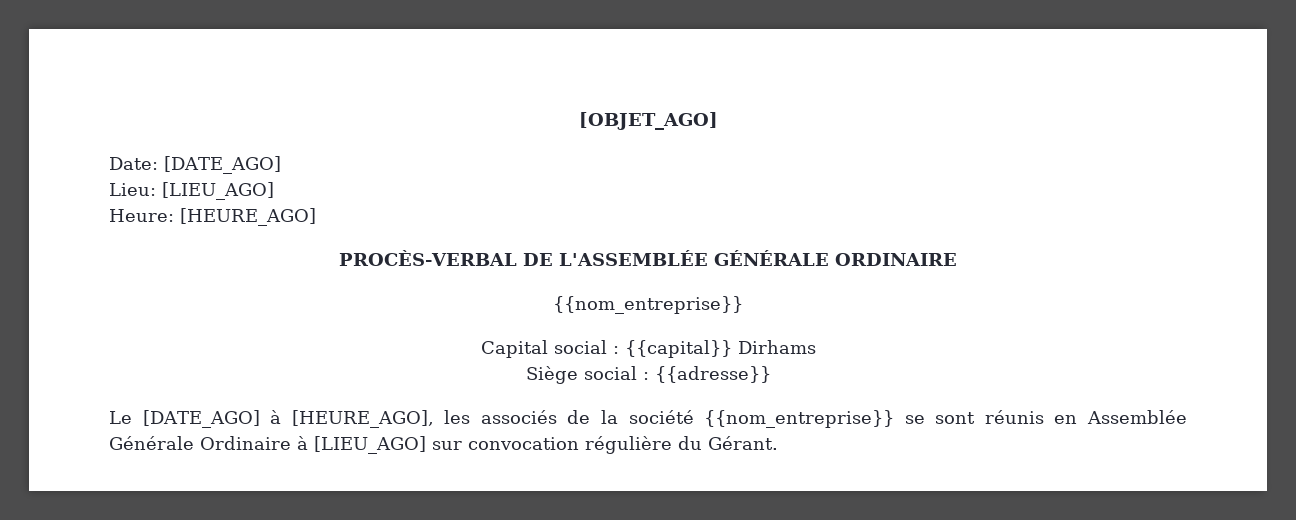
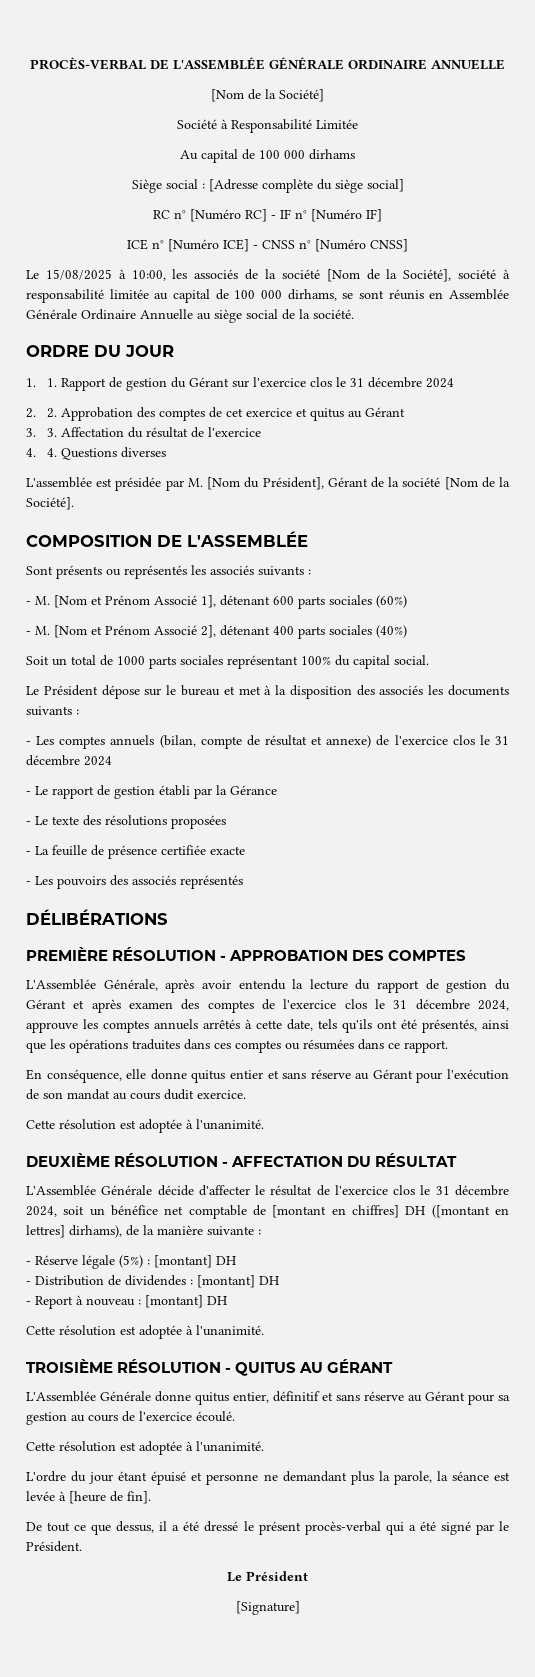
- [OBJET_AGO]
- Date: [DATE_AGO]
- Lieu: [LIEU_AGO]
- Heure: [HEURE_AGO]
- PROCÈS-VERBAL DE L'ASSEMBLÉE GÉNÉRALE ORDINAIRE
- {{nom_entreprise}}
- Capital social : {{capital}} Dirhams
- Siège social : {{adresse}}
- Le [DATE_AGO] à [HEURE_AGO], les associés de la société {{nom_entreprise}} se sont réunis en Assemblée Générale Ordinaire à [LIEU_AGO] sur convocation régulière du Gérant.
+ PROCÈS-VERBAL DE L'ASSEMBLÉE GÉNÉRALE ORDINAIRE ANNUELLE
+ [Nom de la Société]
+ Société à Responsabilité Limitée
+ Au capital de 100 000 dirhams
+ Siège social : [Adresse complète du siège social]
+ RC n° [Numéro RC] - IF n° [Numéro IF]
+ ICE n° [Numéro ICE] - CNSS n° [Numéro CNSS]
+ Le 15/08/2025 à 10:00, les associés de la société [Nom de la Société], société à responsabilité limitée au capital de 100 000 dirhams, se sont réunis en Assemblée Générale Ordinaire Annuelle au siège social de la société.
+ ORDRE DU JOUR
+ 1. 1. Rapport de gestion du Gérant sur l'exercice clos le 31 décembre 2024
+ 2. 2. Approbation des comptes de cet exercice et quitus au Gérant
+ 3. 3. Affectation du résultat de l'exercice
+ 4. 4. Questions diverses
+ L'assemblée est présidée par M. [Nom du Président], Gérant de la société [Nom de la Société].
+ COMPOSITION DE L'ASSEMBLÉE
+ Sont présents ou représentés les associés suivants :
+ - M. [Nom et Prénom Associé 1], détenant 600 parts sociales (60%)
+ - M. [Nom et Prénom Associé 2], détenant 400 parts sociales (40%)
+ Soit un total de 1000 parts sociales représentant 100% du capital social.
+ Le Président dépose sur le bureau et met à la disposition des associés les documents suivants :
+ - Les comptes annuels (bilan, compte de résultat et annexe) de l'exercice clos le 31 décembre 2024
+ - Le rapport de gestion établi par la Gérance
+ - Le texte des résolutions proposées
+ - La feuille de présence certifiée exacte
+ - Les pouvoirs des associés représentés
+ DÉLIBÉRATIONS
+ PREMIÈRE RÉSOLUTION - APPROBATION DES COMPTES
+ L'Assemblée Générale, après avoir entendu la lecture du rapport de gestion du Gérant et après examen des comptes de l'exercice clos le 31 décembre 2024, approuve les comptes annuels arrêtés à cette date, tels qu'ils ont été présentés, ainsi que les opérations traduites dans ces comptes ou résumées dans ce rapport.
+ En conséquence, elle donne quitus entier et sans réserve au Gérant pour l'exécution de son mandat au cours dudit exercice.
+ Cette résolution est adoptée à l'unanimité.
+ DEUXIÈME RÉSOLUTION - AFFECTATION DU RÉSULTAT
+ L'Assemblée Générale décide d'affecter le résultat de l'exercice clos le 31 décembre 2024, soit un bénéfice net comptable de [montant en chiffres] DH ([montant en lettres] dirhams), de la manière suivante :
+ - Réserve légale (5%) : [montant] DH
+ - Distribution de dividendes : [montant] DH
+ - Report à nouveau : [montant] DH
+ Cette résolution est adoptée à l'unanimité.
+ TROISIÈME RÉSOLUTION - QUITUS AU GÉRANT
+ L'Assemblée Générale donne quitus entier, définitif et sans réserve au Gérant pour sa gestion au cours de l'exercice écoulé.
+ Cette résolution est adoptée à l'unanimité.
+ L'ordre du jour étant épuisé et personne ne demandant plus la parole, la séance est levée à [heure de fin].
+ De tout ce que dessus, il a été dressé le présent procès-verbal qui a été signé par le Président.
+ Le Président
+ [Signature]

